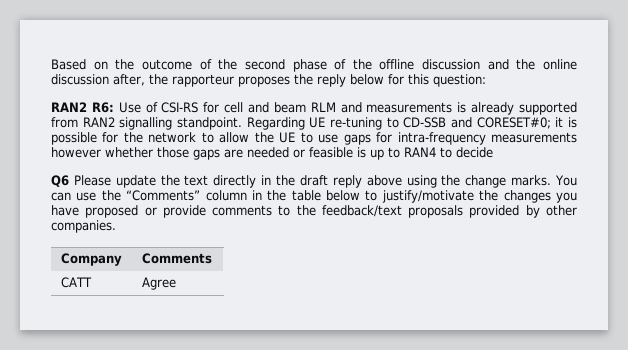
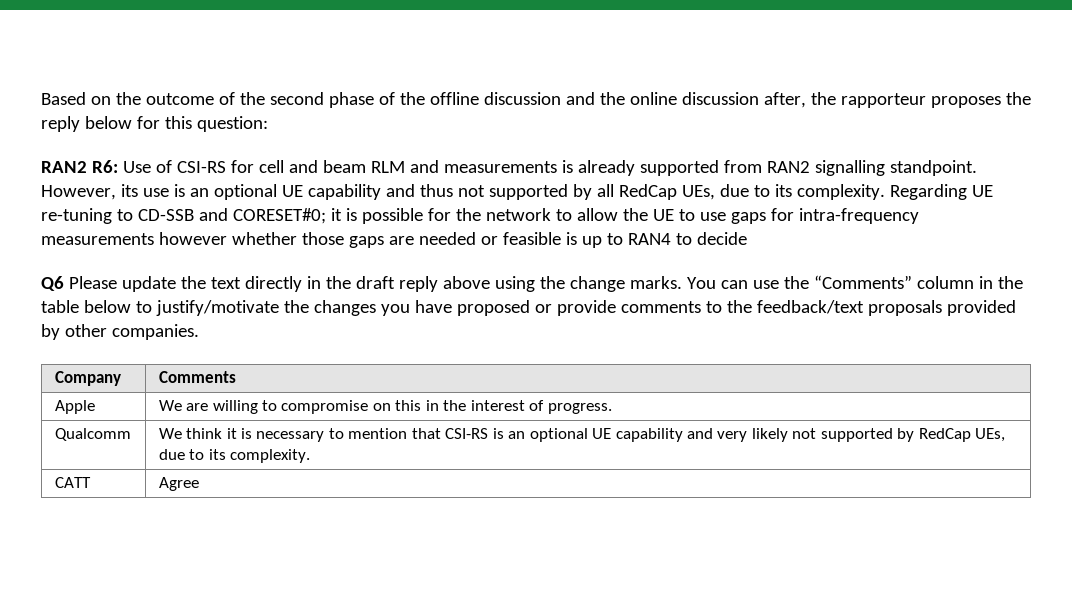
+ However, its use is an optional UE capability and thus not supported by all RedCap UEs, due to its complexity.
+ Apple | We are willing to compromise on this in the interest of progress.
+ Qualcomm | We think it is necessary to mention that CSI-RS is an optional UE capability and very likely not supported by RedCap UEs, due to its complexity.

